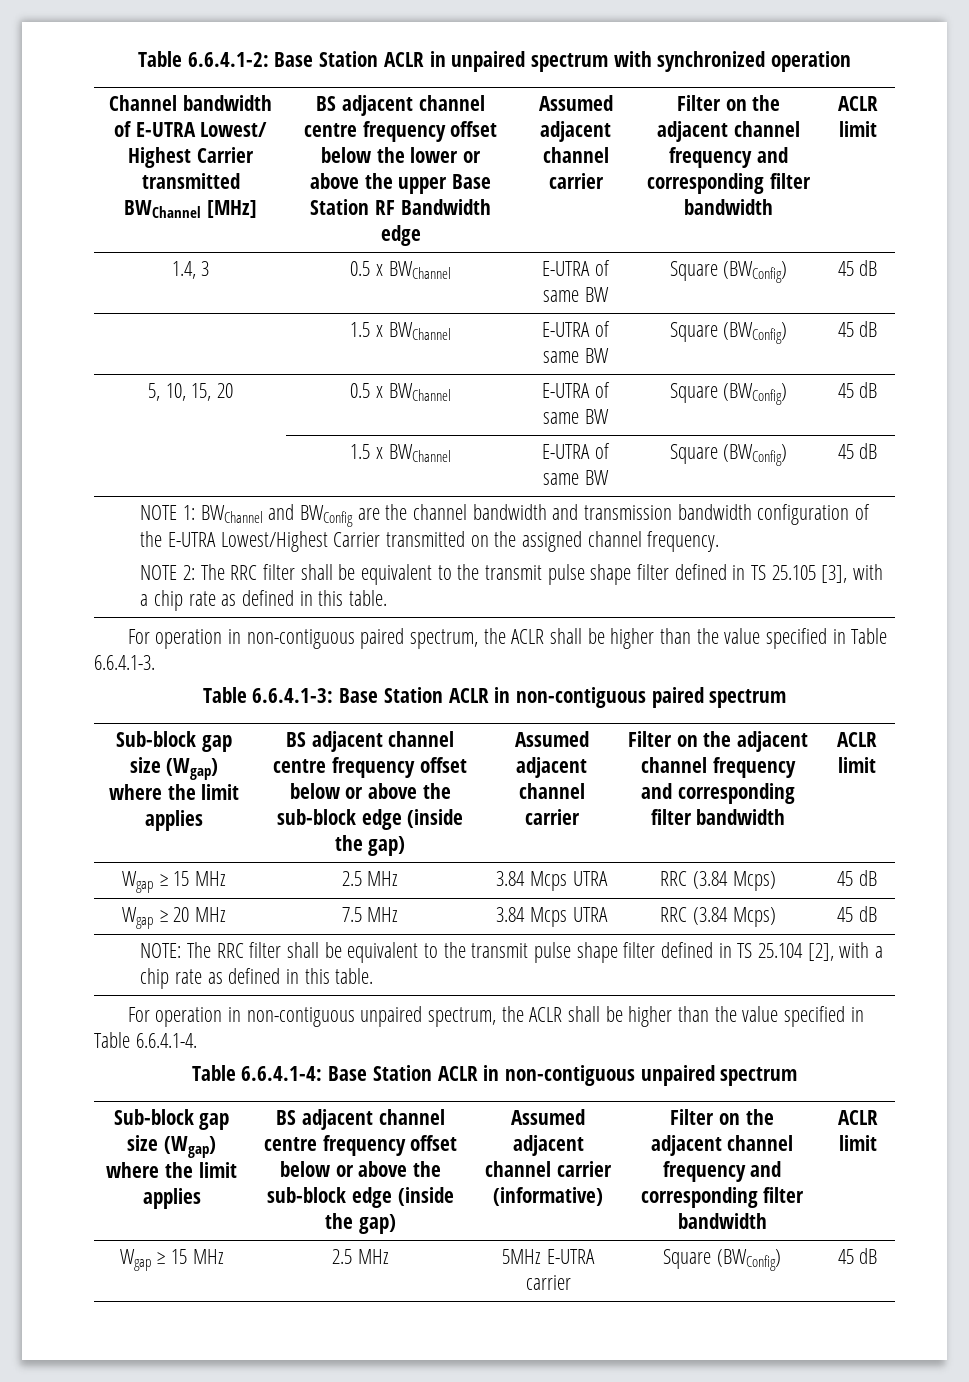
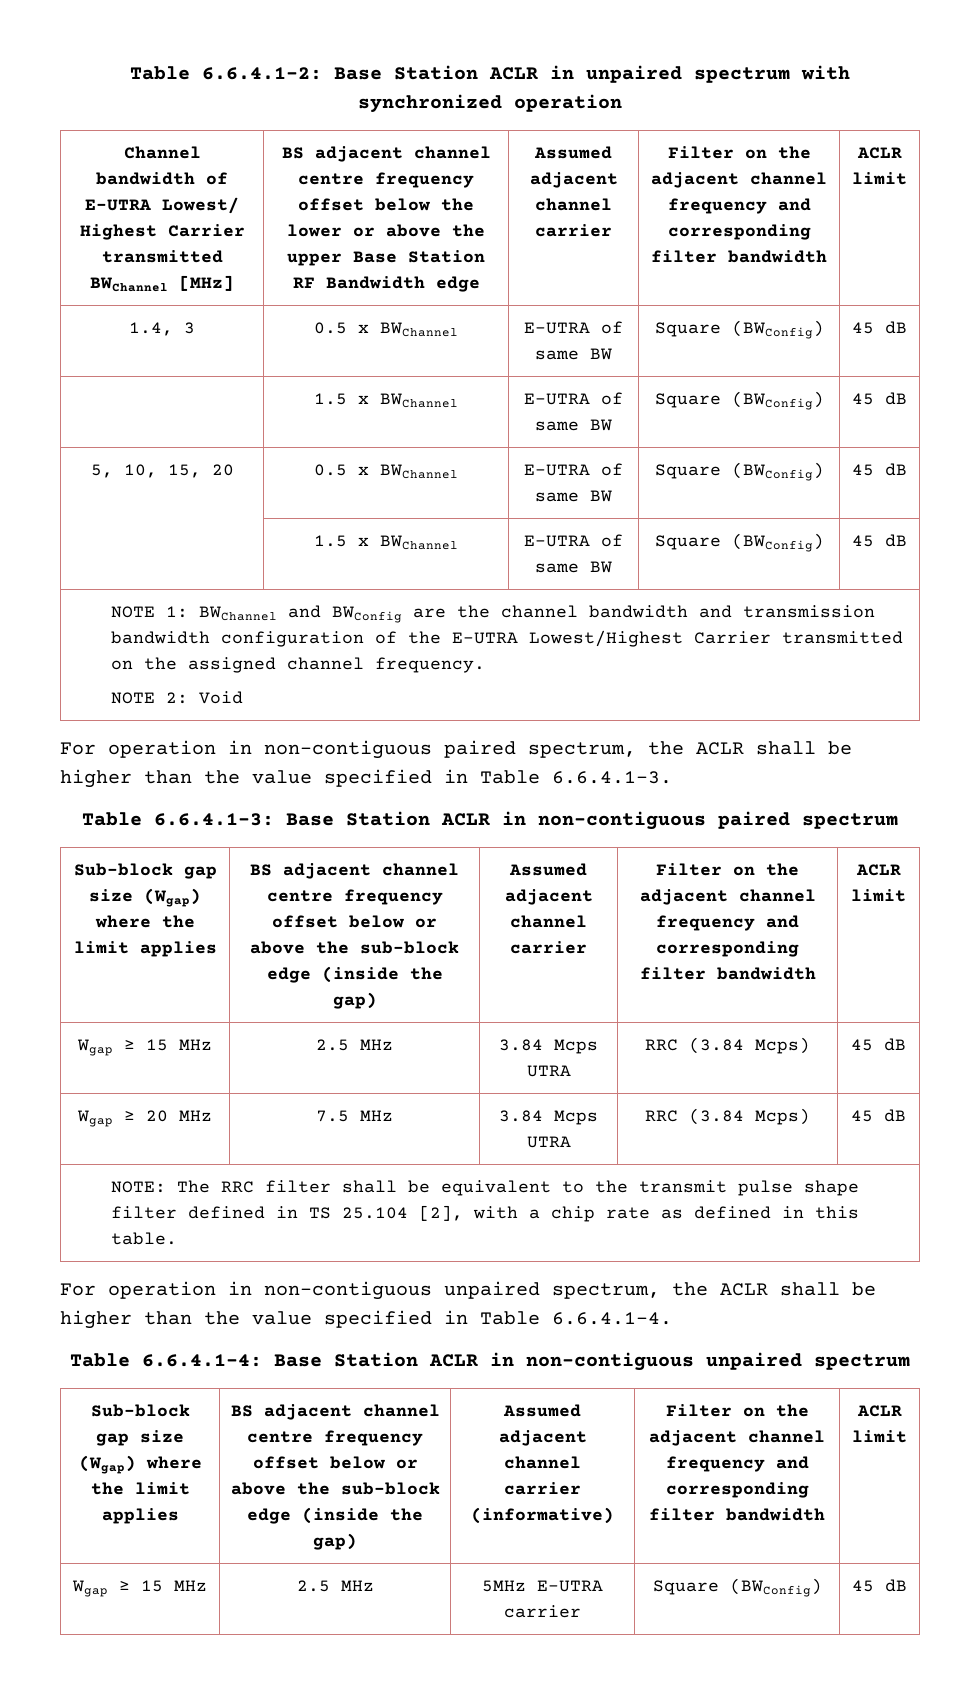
- NOTE 2: The RRC filter shall be equivalent to the transmit pulse shape filter defined in TS 25.105 [3], with a chip rate as defined in this table.
+ NOTE 2: Void

